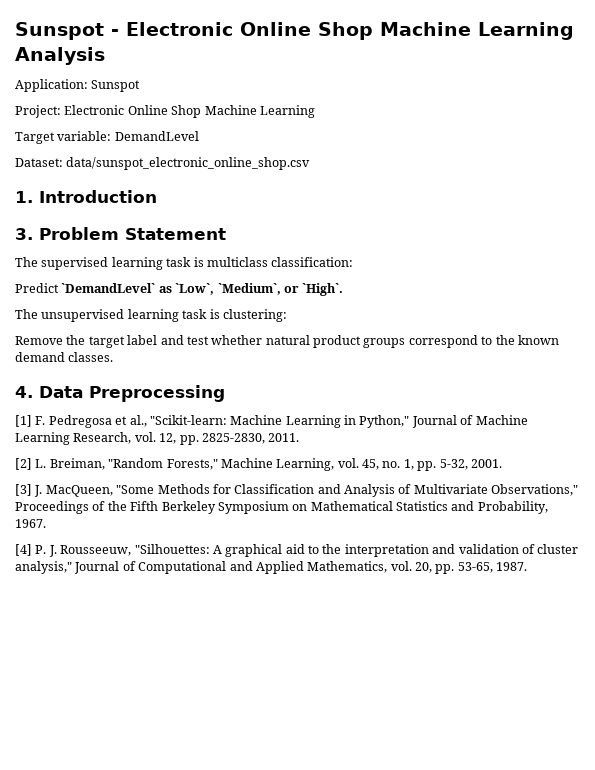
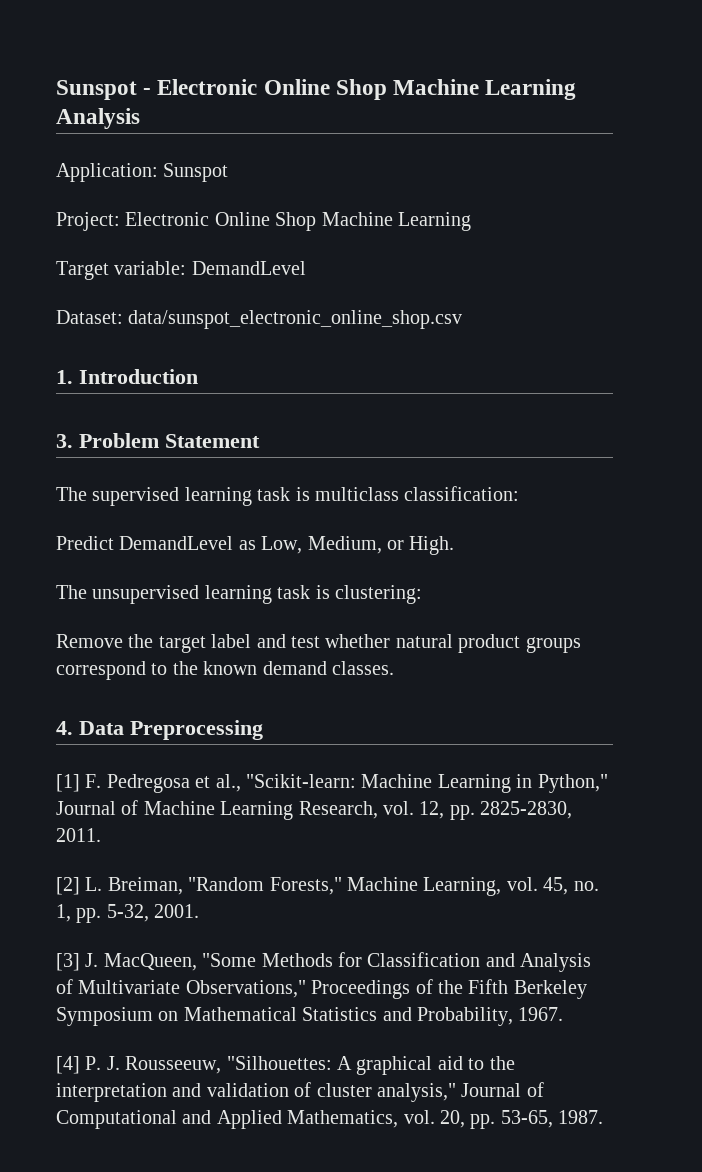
- Predict `DemandLevel` as `Low`, `Medium`, or `High`.
+ Predict DemandLevel as Low, Medium, or High.

